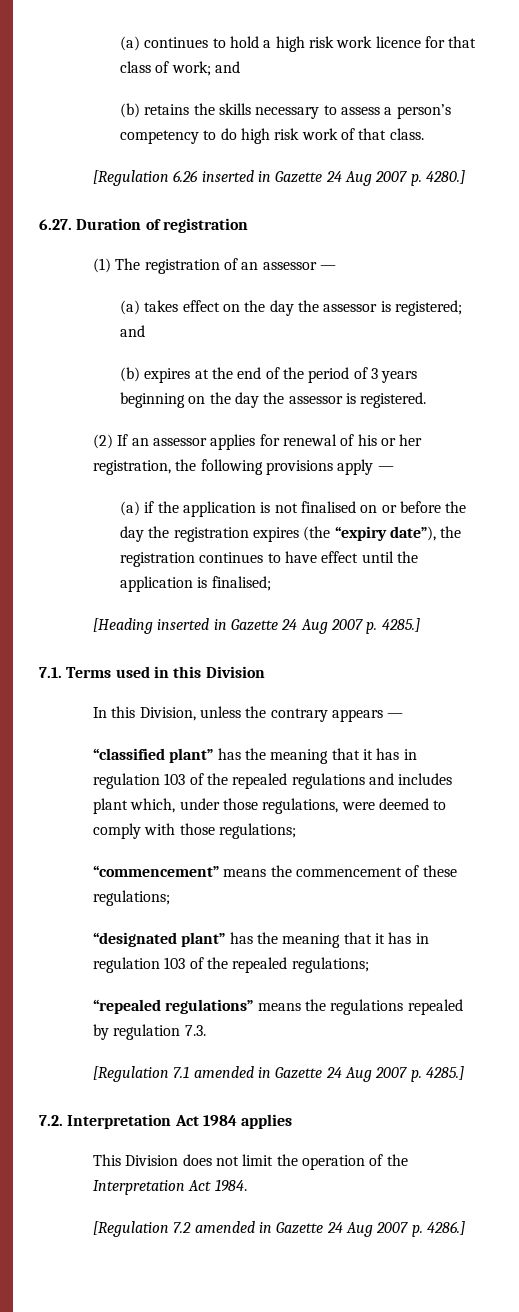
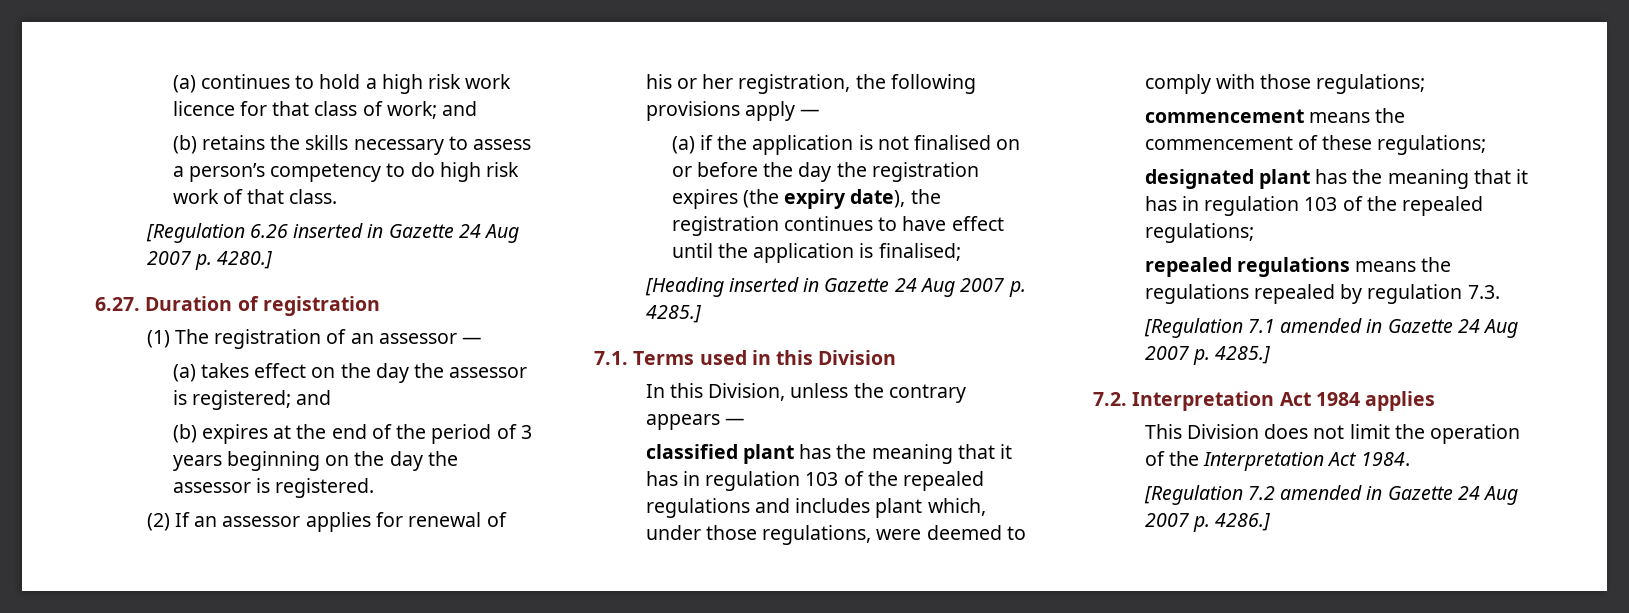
- (a) if the application is not finalised on or before the day the registration expires (the “expiry date”), the registration continues to have effect until the application is finalised;
+ (a) if the application is not finalised on or before the day the registration expires (the expiry date), the registration continues to have effect until the application is finalised;
- “classified plant” has the meaning that it has in regulation 103 of the repealed regulations and includes plant which, under those regulations, were deemed to comply with those regulations;
+ classified plant has the meaning that it has in regulation 103 of the repealed regulations and includes plant which, under those regulations, were deemed to comply with those regulations;
- “commencement” means the commencement of these regulations;
+ commencement means the commencement of these regulations;
- “designated plant” has the meaning that it has in regulation 103 of the repealed regulations;
+ designated plant has the meaning that it has in regulation 103 of the repealed regulations;
- “repealed regulations” means the regulations repealed by regulation 7.3.
+ repealed regulations means the regulations repealed by regulation 7.3.

